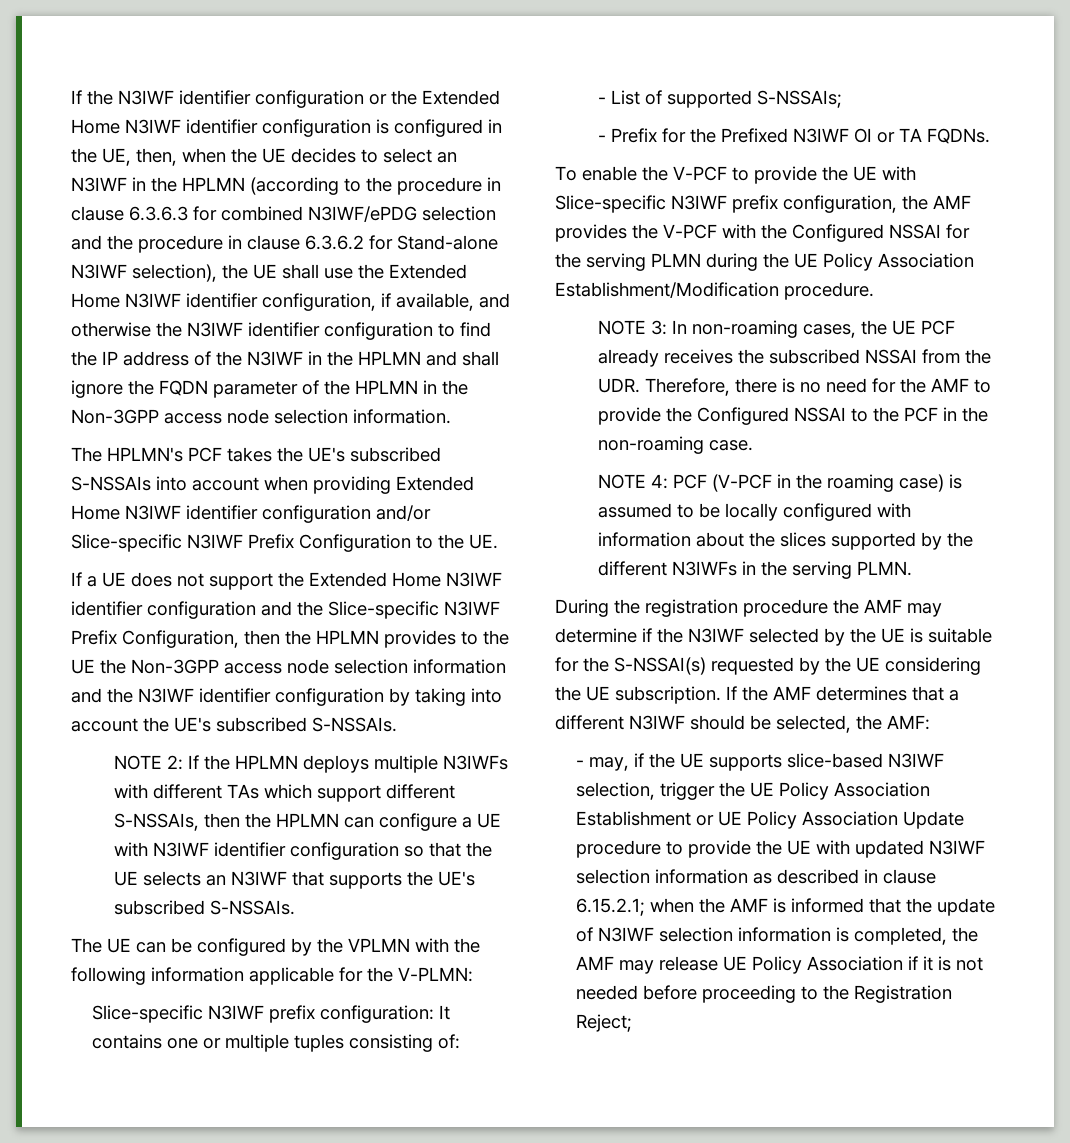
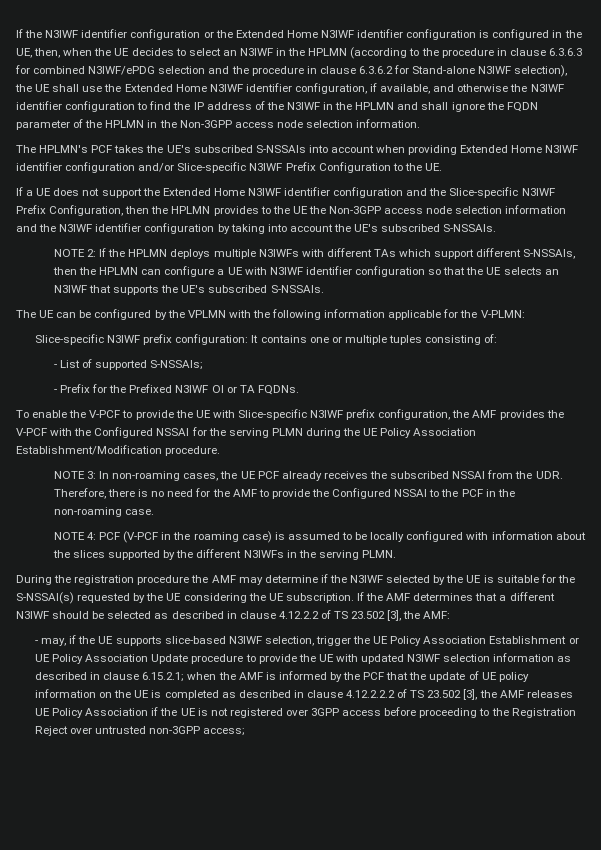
- If the AMF determines that a different N3IWF should be selected, the AMF:
+ If the AMF determines that a different N3IWF should be selected as described in clause 4.12.2.2 of TS 23.502 [3], the AMF:
- - may, if the UE supports slice-based N3IWF selection, trigger the UE Policy Association Establishment or UE Policy Association Update procedure to provide the UE with updated N3IWF selection information as described in clause 6.15.2.1; when the AMF is informed that the update of N3IWF selection information is completed, the AMF may release UE Policy Association if it is not needed before proceeding to the Registration Reject;
+ - may, if the UE supports slice-based N3IWF selection, trigger the UE Policy Association Establishment or UE Policy Association Update procedure to provide the UE with updated N3IWF selection information as described in clause 6.15.2.1; when the AMF is informed by the PCF that the update of UE policy information on the UE is completed as described in clause 4.12.2.2.2 of TS 23.502 [3], the AMF releases UE Policy Association if the UE is not registered over 3GPP access before proceeding to the Registration Reject over untrusted non-3GPP access;

